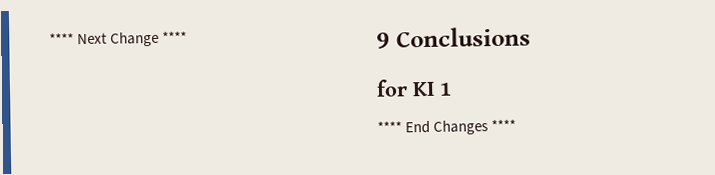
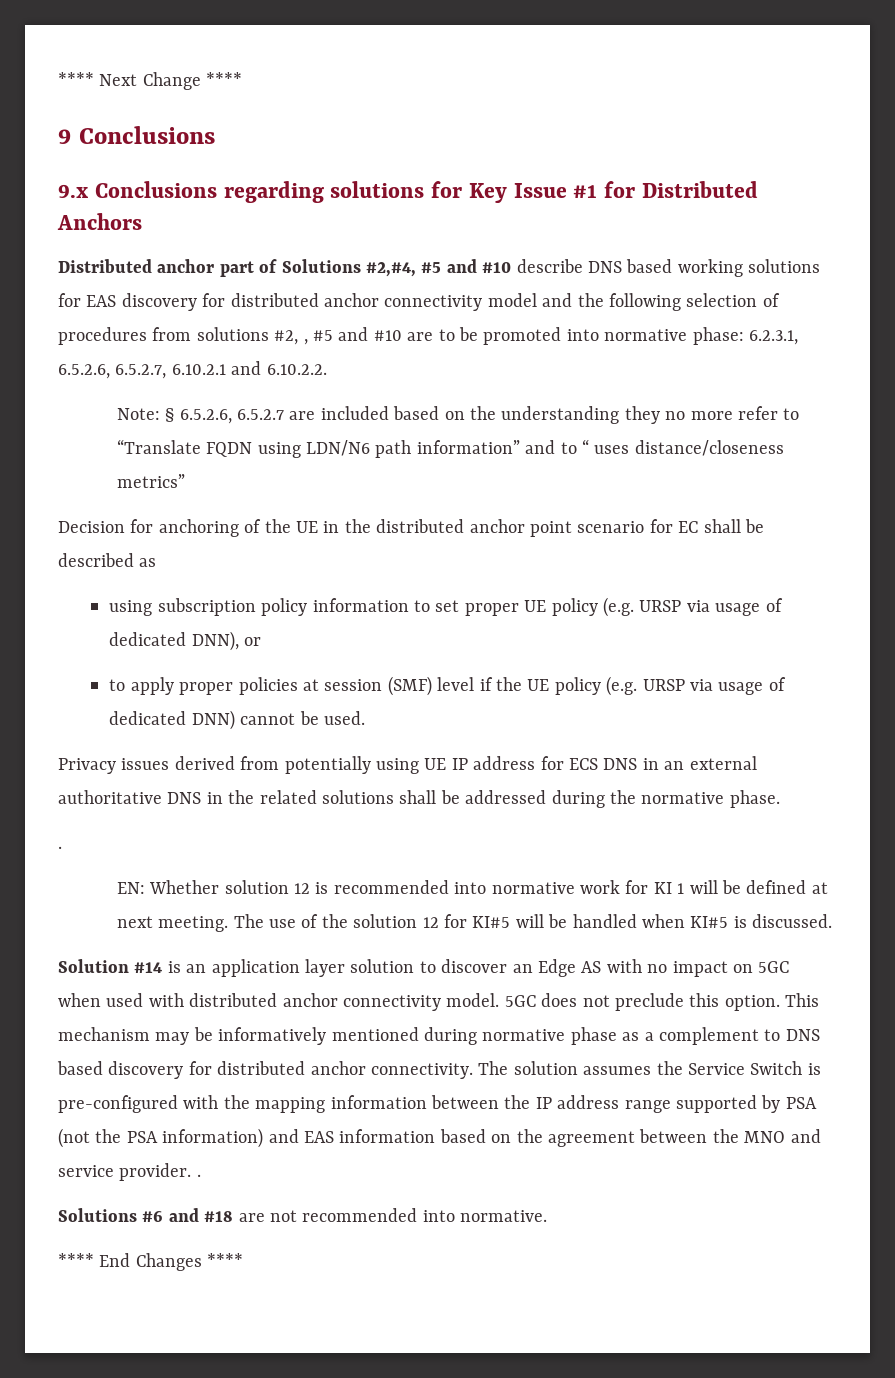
- for KI 1
+ 9.x Conclusions regarding solutions for Key Issue #1 for Distributed Anchors
+ Distributed anchor part of Solutions #2,#4, #5 and #10 describe DNS based working solutions for EAS discovery for distributed anchor connectivity model and the following selection of procedures from solutions #2, , #5 and #10 are to be promoted into normative phase: 6.2.3.1, 6.5.2.6, 6.5.2.7, 6.10.2.1 and 6.10.2.2.
+ Note: § 6.5.2.6, 6.5.2.7 are included based on the understanding they no more refer to “Translate FQDN using LDN/N6 path information” and to “ uses distance/closeness metrics”
+ Decision for anchoring of the UE in the distributed anchor point scenario for EC shall be described as
+ using subscription policy information to set proper UE policy (e.g. URSP via usage of dedicated DNN), or
+ to apply proper policies at session (SMF) level if the UE policy (e.g. URSP via usage of dedicated DNN) cannot be used.
+ Privacy issues derived from potentially using UE IP address for ECS DNS in an external authoritative DNS in the related solutions shall be addressed during the normative phase.
+ .
+ EN: Whether solution 12 is recommended into normative work for KI 1 will be defined at next meeting. The use of the solution 12 for KI#5 will be handled when KI#5 is discussed.
+ Solution #14 is an application layer solution to discover an Edge AS with no impact on 5GC when used with distributed anchor connectivity model. 5GC does not preclude this option. This mechanism may be informatively mentioned during normative phase as a complement to DNS based discovery for distributed anchor connectivity. The solution assumes the Service Switch is pre-configured with the mapping information between the IP address range supported by PSA (not the PSA information) and EAS information based on the agreement between the MNO and service provider. .
+ Solutions #6 and #18 are not recommended into normative.

